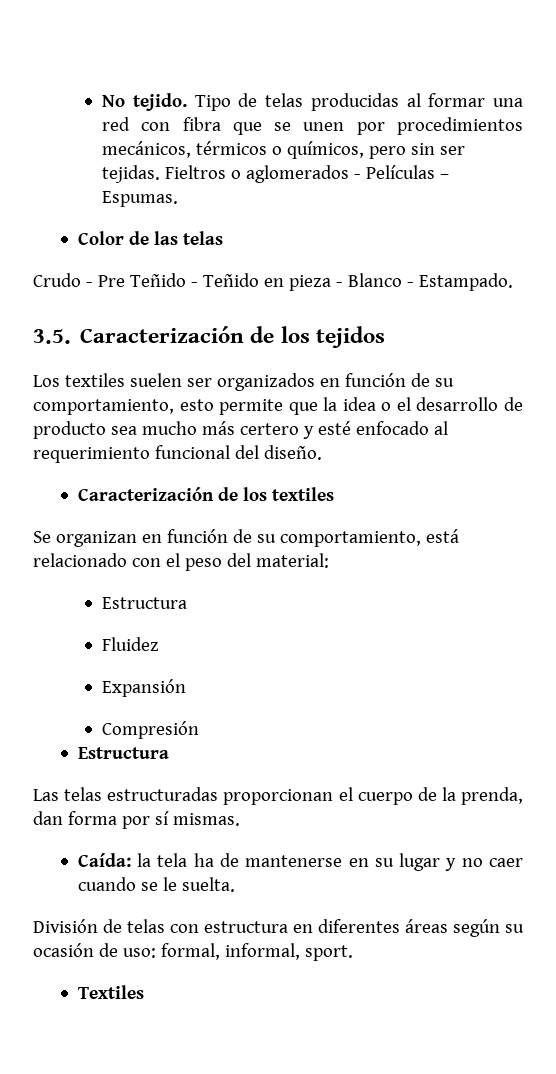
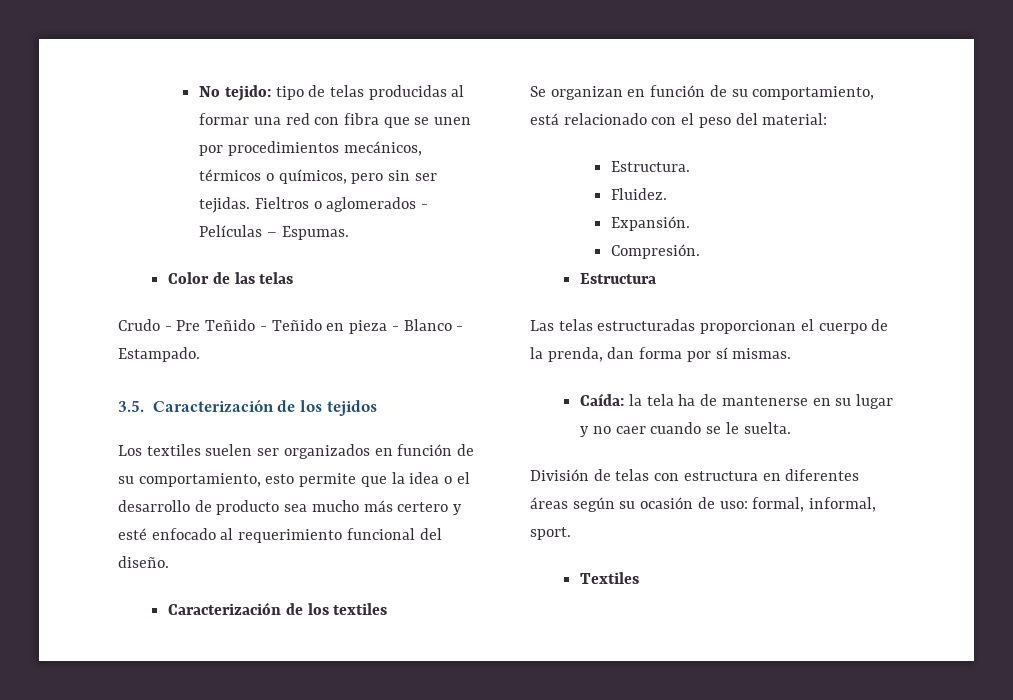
- No tejido. Tipo de telas producidas al formar una red con fibra que se unen por procedimientos mecánicos, térmicos o químicos, pero sin ser tejidas.
+ No tejido: tipo de telas producidas al formar una red con fibra que se unen por procedimientos mecánicos, térmicos o químicos, pero sin ser tejidas.
  Se organizan en función de su comportamiento, está relacionado con el peso del material:
- Estructura
- Fluidez
- Expansión
- Compresión
+ Estructura.
+ Fluidez.
+ Expansión.
+ Compresión.

